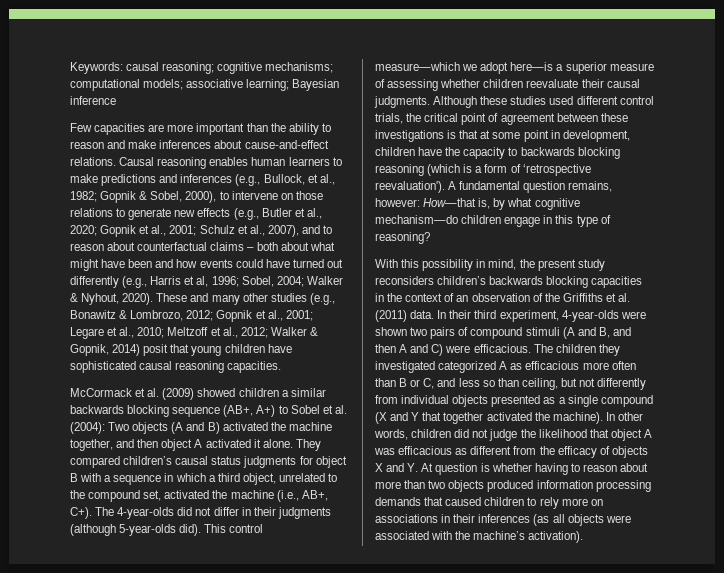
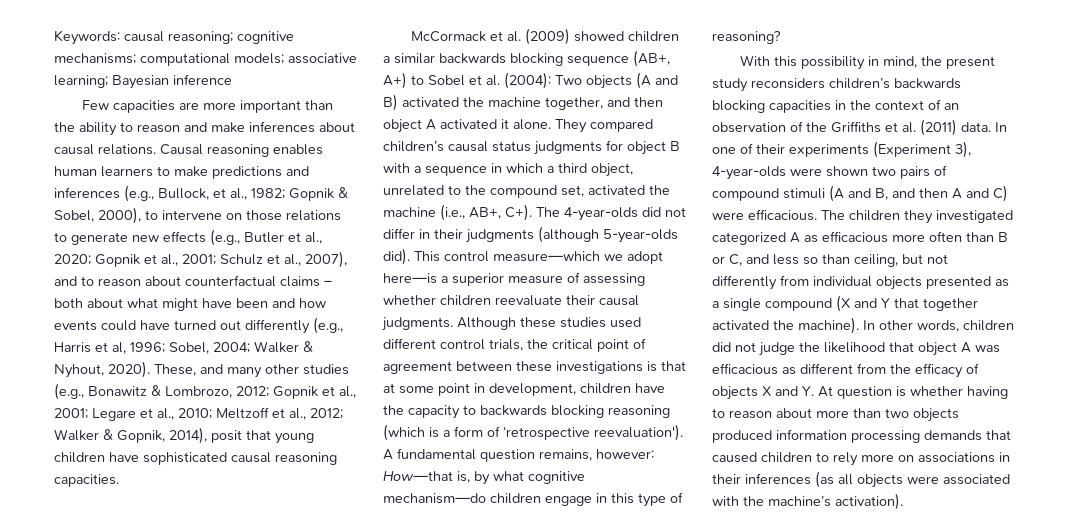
- Few capacities are more important than the ability to reason and make inferences about cause-and-effect relations.
+ Few capacities are more important than the ability to reason and make inferences about causal relations.
- These and many other studies (e.g., Bonawitz & Lombrozo, 2012; Gopnik et al., 2001; Legare et al., 2010; Meltzoff et al., 2012; Walker & Gopnik, 2014) posit that young children have sophisticated causal reasoning capacities.
+ These, and many other studies (e.g., Bonawitz & Lombrozo, 2012; Gopnik et al., 2001; Legare et al., 2010; Meltzoff et al., 2012; Walker & Gopnik, 2014), posit that young children have sophisticated causal reasoning capacities.
- In their third experiment, 4-year-olds were shown two pairs of compound stimuli (A and B, and then A and C) were efficacious.
+ In one of their experiments (Experiment 3), 4-year-olds were shown two pairs of compound stimuli (A and B, and then A and C) were efficacious.

